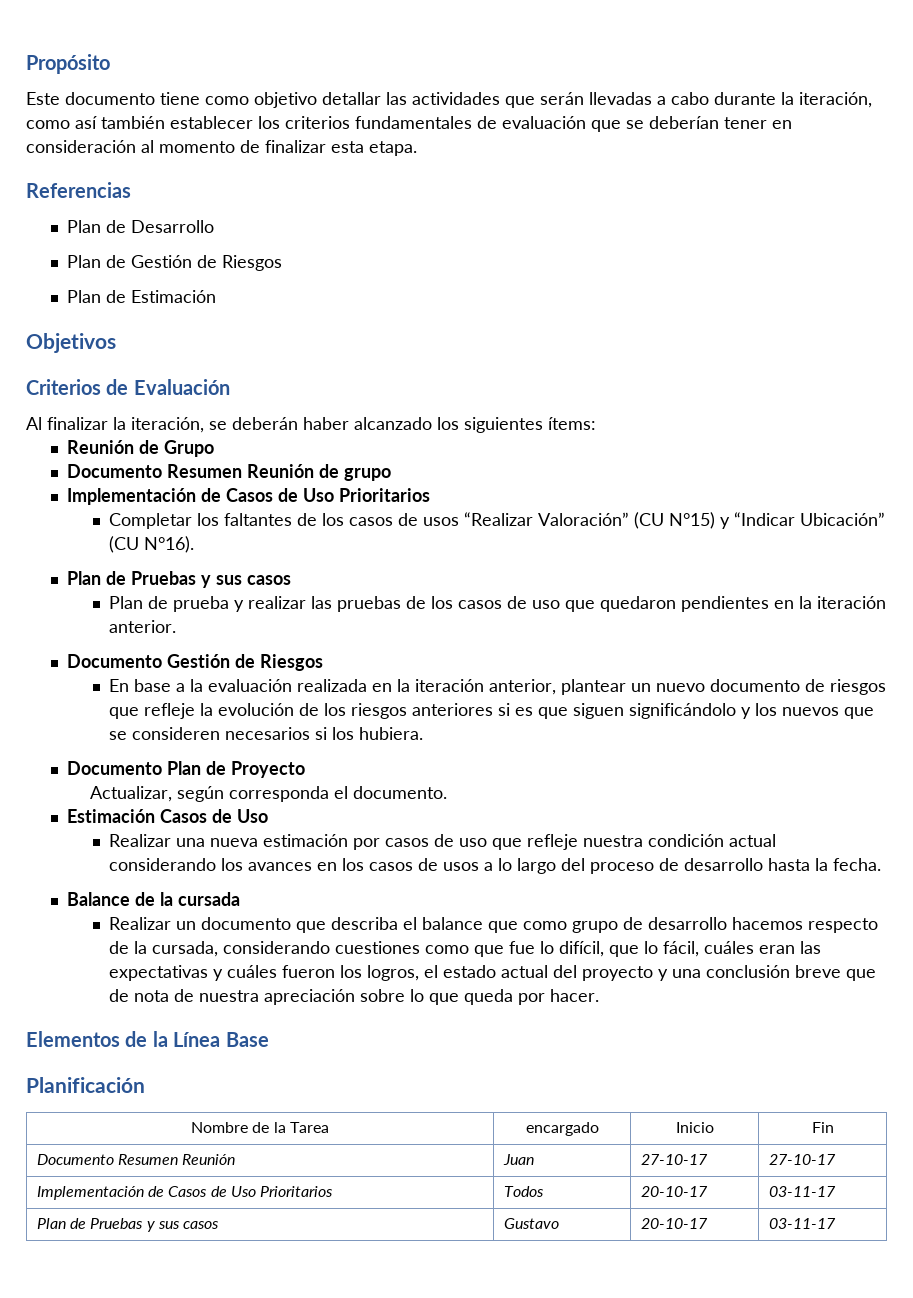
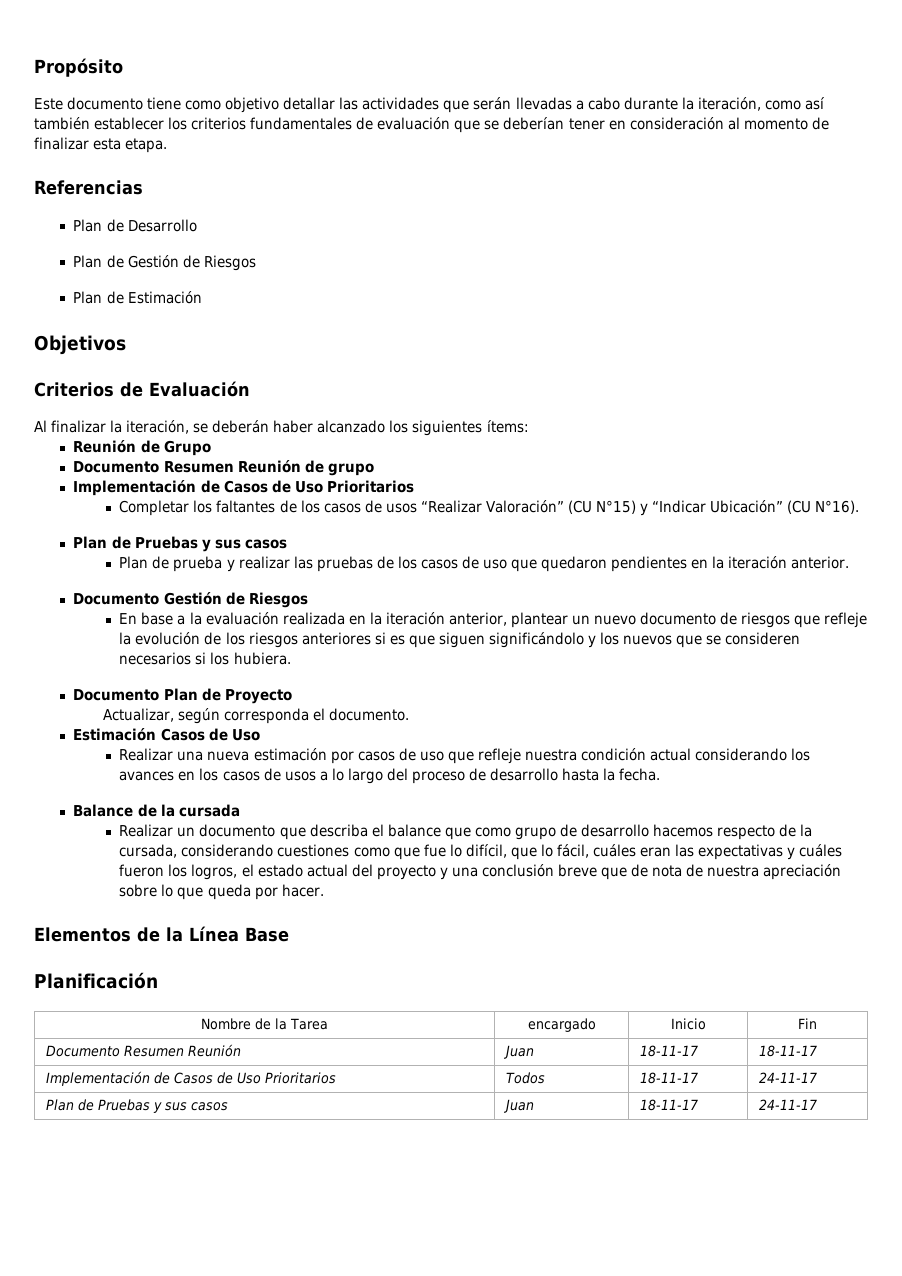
- Documento Resumen Reunión | Juan | 27-10-17 | 27-10-17
+ Documento Resumen Reunión | Juan | 18-11-17 | 18-11-17
- Implementación de Casos de Uso Prioritarios | Todos | 20-10-17 | 03-11-17
+ Implementación de Casos de Uso Prioritarios | Todos | 18-11-17 | 24-11-17
- Plan de Pruebas y sus casos | Gustavo | 20-10-17 | 03-11-17
+ Plan de Pruebas y sus casos | Juan | 18-11-17 | 24-11-17

